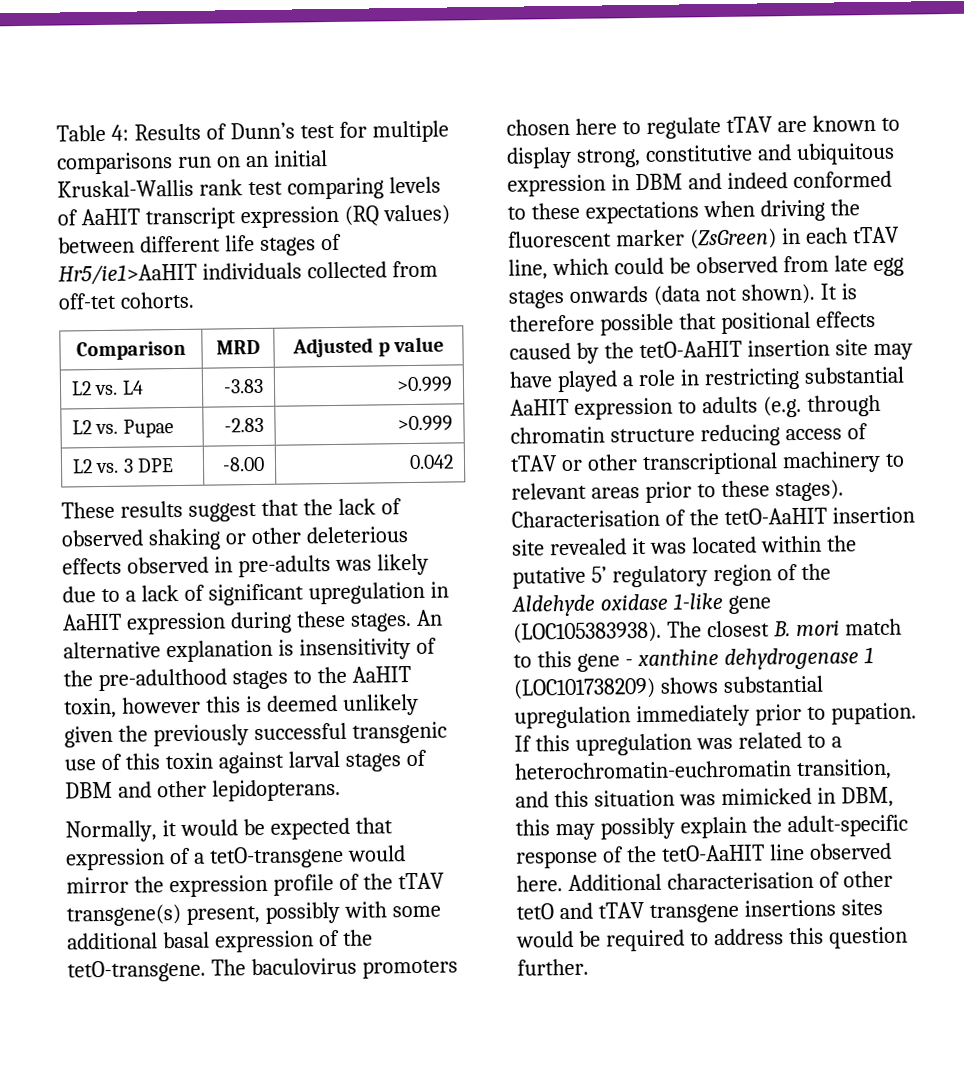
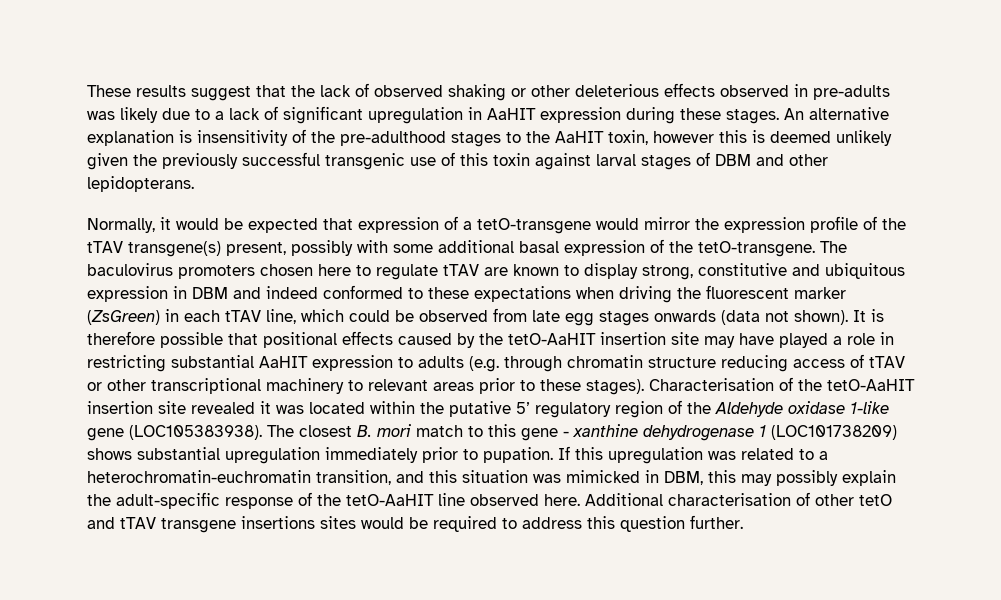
- Table 4: Results of Dunn’s test for multiple comparisons run on an initial Kruskal-Wallis rank test comparing levels of AaHIT transcript expression (RQ values) between different life stages of Hr5/ie1>AaHIT individuals collected from off-tet cohorts.
- Comparison | MRD | Adjusted p value
- L2 vs. L4 | -3.83 | >0.999
- L2 vs. Pupae | -2.83 | >0.999
- L2 vs. 3 DPE | -8.00 | 0.042

